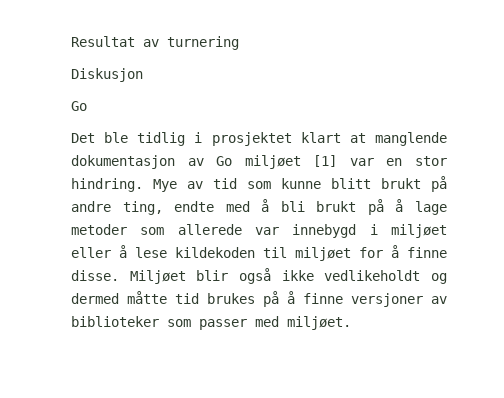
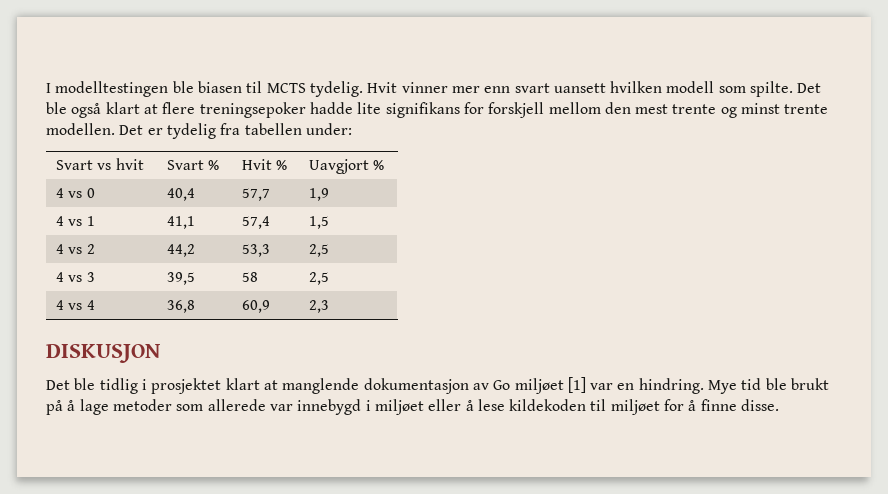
- Resultat av turnering
- Diskusjon
- Go
+ I modelltestingen ble biasen til MCTS tydelig. Hvit vinner mer enn svart uansett hvilken modell som spilte. Det ble også klart at flere treningsepoker hadde lite signifikans for forskjell mellom den mest trente og minst trente modellen. Det er tydelig fra tabellen under:
+ Svart vs hvit | Svart % | Hvit % | Uavgjort %
+ 4 vs 0 | 40,4 | 57,7 | 1,9
+ 4 vs 1 | 41,1 | 57,4 | 1,5
+ 4 vs 2 | 44,2 | 53,3 | 2,5
+ 4 vs 3 | 39,5 | 58 | 2,5
+ 4 vs 4 | 36,8 | 60,9 | 2,3
+ DISKUSJON
- Det ble tidlig i prosjektet klart at manglende dokumentasjon av Go miljøet [1] var en stor hindring.
+ Det ble tidlig i prosjektet klart at manglende dokumentasjon av Go miljøet [1] var en hindring.
- Mye av tid som kunne blitt brukt på andre ting, endte med å bli brukt på å lage metoder som allerede var innebygd i miljøet eller å lese kildekoden til miljøet for å finne disse. Miljøet blir også ikke vedlikeholdt og dermed måtte tid brukes på å finne versjoner av biblioteker som passer med miljøet.
+ Mye tid ble brukt på å lage metoder som allerede var innebygd i miljøet eller å lese kildekoden til miljøet for å finne disse.

